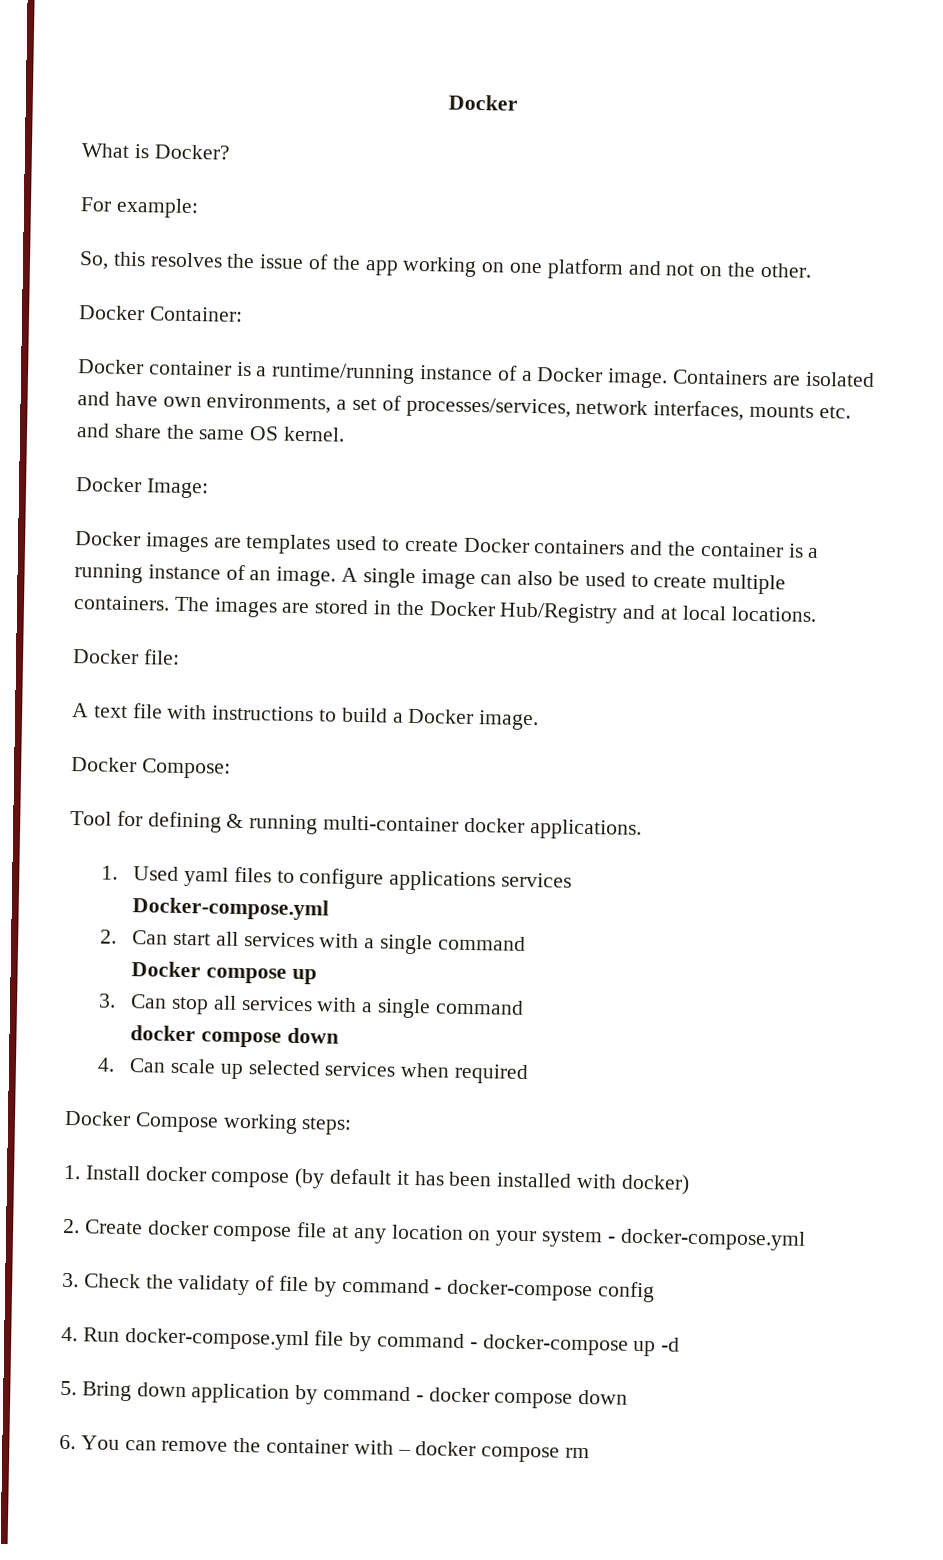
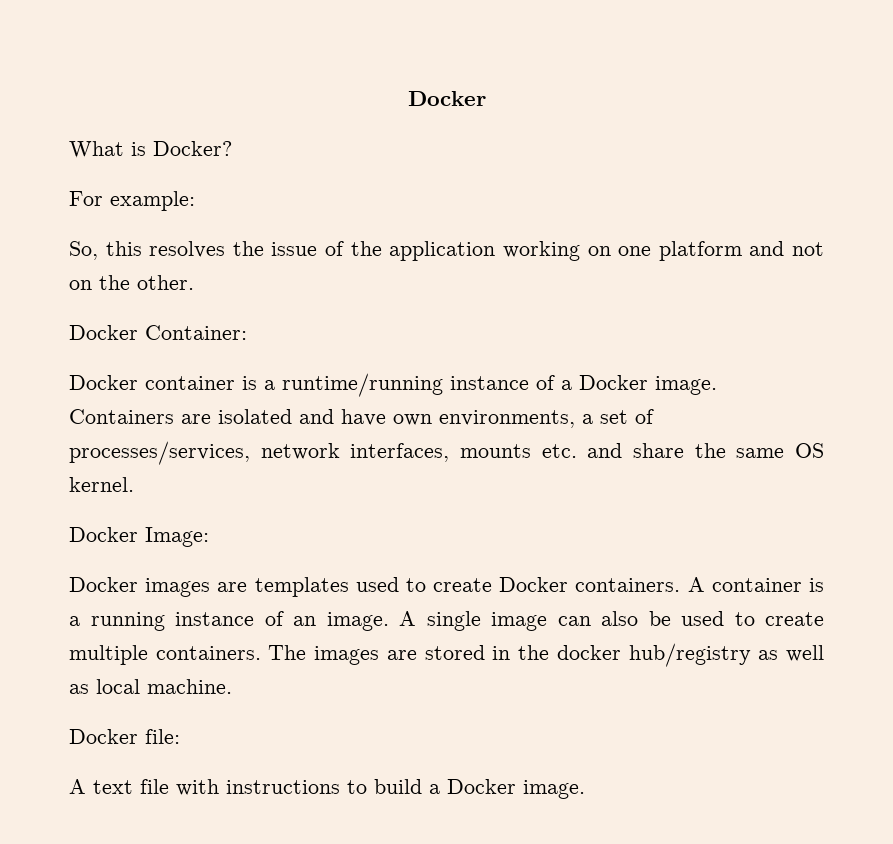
- So, this resolves the issue of the app working on one platform and not on the other.
+ So, this resolves the issue of the application working on one platform and not on the other.
- Docker images are templates used to create Docker containers and the container is a running instance of an image.
+ Docker images are templates used to create Docker containers. A container is a running instance of an image.
- The images are stored in the Docker Hub/Registry and at local locations.
+ The images are stored in the docker hub/registry as well as local machine.
- Docker Compose:
- Tool for defining & running multi-container docker applications.
- 1. Used yaml files to configure applications services
- Docker-compose.yml
- 2. Can start all services with a single command
- Docker compose up
- 3. Can stop all services with a single command
- docker compose down
- 4. Can scale up selected services when required
- Docker Compose working steps:
- 1. Install docker compose (by default it has been installed with docker)
- 2. Create docker compose file at any location on your system - docker-compose.yml
- 3. Check the validaty of file by command - docker-compose config
- 4. Run docker-compose.yml file by command - docker-compose up -d
- 5. Bring down application by command - docker compose down
- 6. You can remove the container with – docker compose rm

